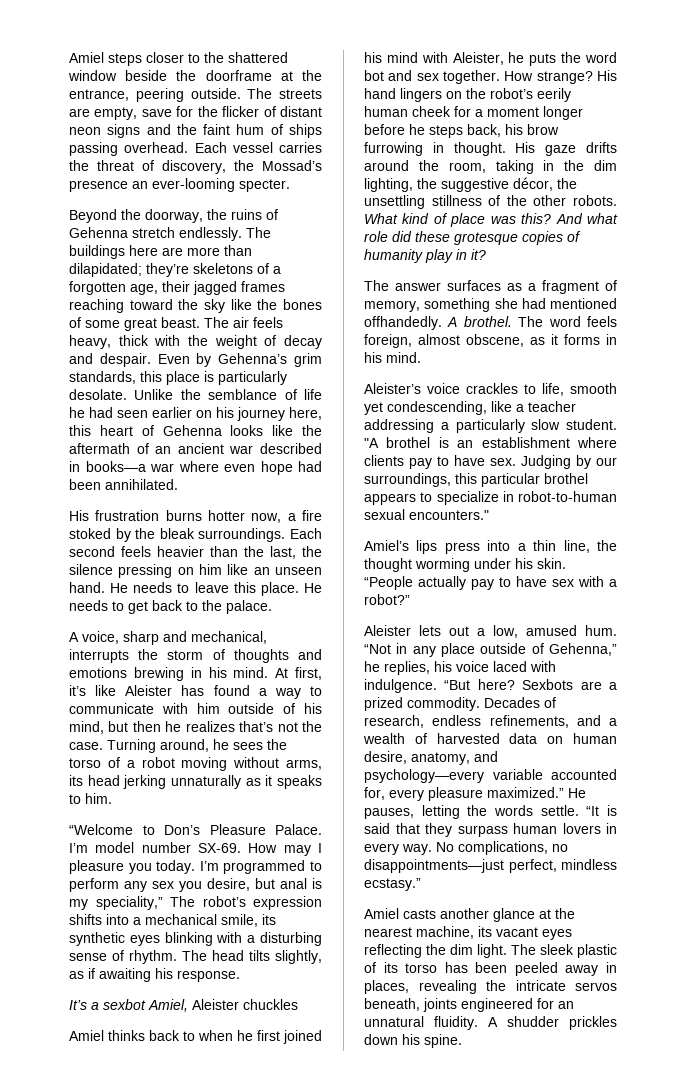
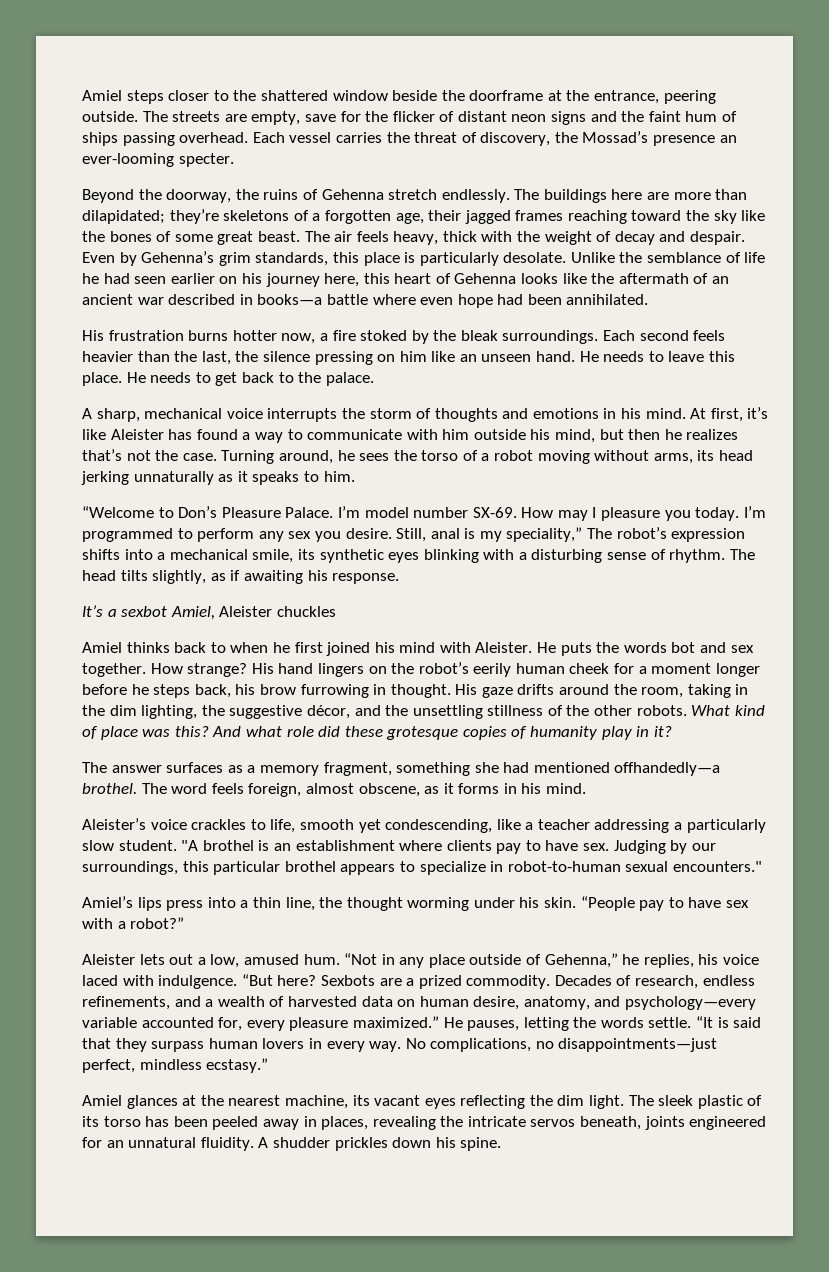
- Unlike the semblance of life he had seen earlier on his journey here, this heart of Gehenna looks like the aftermath of an ancient war described in books—a war where even hope had been annihilated.
+ Unlike the semblance of life he had seen earlier on his journey here, this heart of Gehenna looks like the aftermath of an ancient war described in books—a battle where even hope had been annihilated.
- A voice, sharp and mechanical, interrupts the storm of thoughts and emotions brewing in his mind.
+ A sharp, mechanical voice interrupts the storm of thoughts and emotions in his mind.
- At first, it’s like Aleister has found a way to communicate with him outside of his mind, but then he realizes that’s not the case.
+ At first, it’s like Aleister has found a way to communicate with him outside his mind, but then he realizes that’s not the case.
- I’m programmed to perform any sex you desire, but anal is my speciality,” The robot’s expression shifts into a mechanical smile, its synthetic eyes blinking with a disturbing sense of rhythm.
+ I’m programmed to perform any sex you desire. Still, anal is my speciality,” The robot’s expression shifts into a mechanical smile, its synthetic eyes blinking with a disturbing sense of rhythm.
- Amiel thinks back to when he first joined his mind with Aleister, he puts the word bot and sex together.
+ Amiel thinks back to when he first joined his mind with Aleister. He puts the words bot and sex together.
- His gaze drifts around the room, taking in the dim lighting, the suggestive décor, the unsettling stillness of the other robots.
+ His gaze drifts around the room, taking in the dim lighting, the suggestive décor, and the unsettling stillness of the other robots.
- The answer surfaces as a fragment of memory, something she had mentioned offhandedly. A brothel.
+ The answer surfaces as a memory fragment, something she had mentioned offhandedly—a brothel.
- “People actually pay to have sex with a robot?”
+ “People pay to have sex with a robot?”
- Amiel casts another glance at the nearest machine, its vacant eyes reflecting the dim light.
+ Amiel glances at the nearest machine, its vacant eyes reflecting the dim light.

